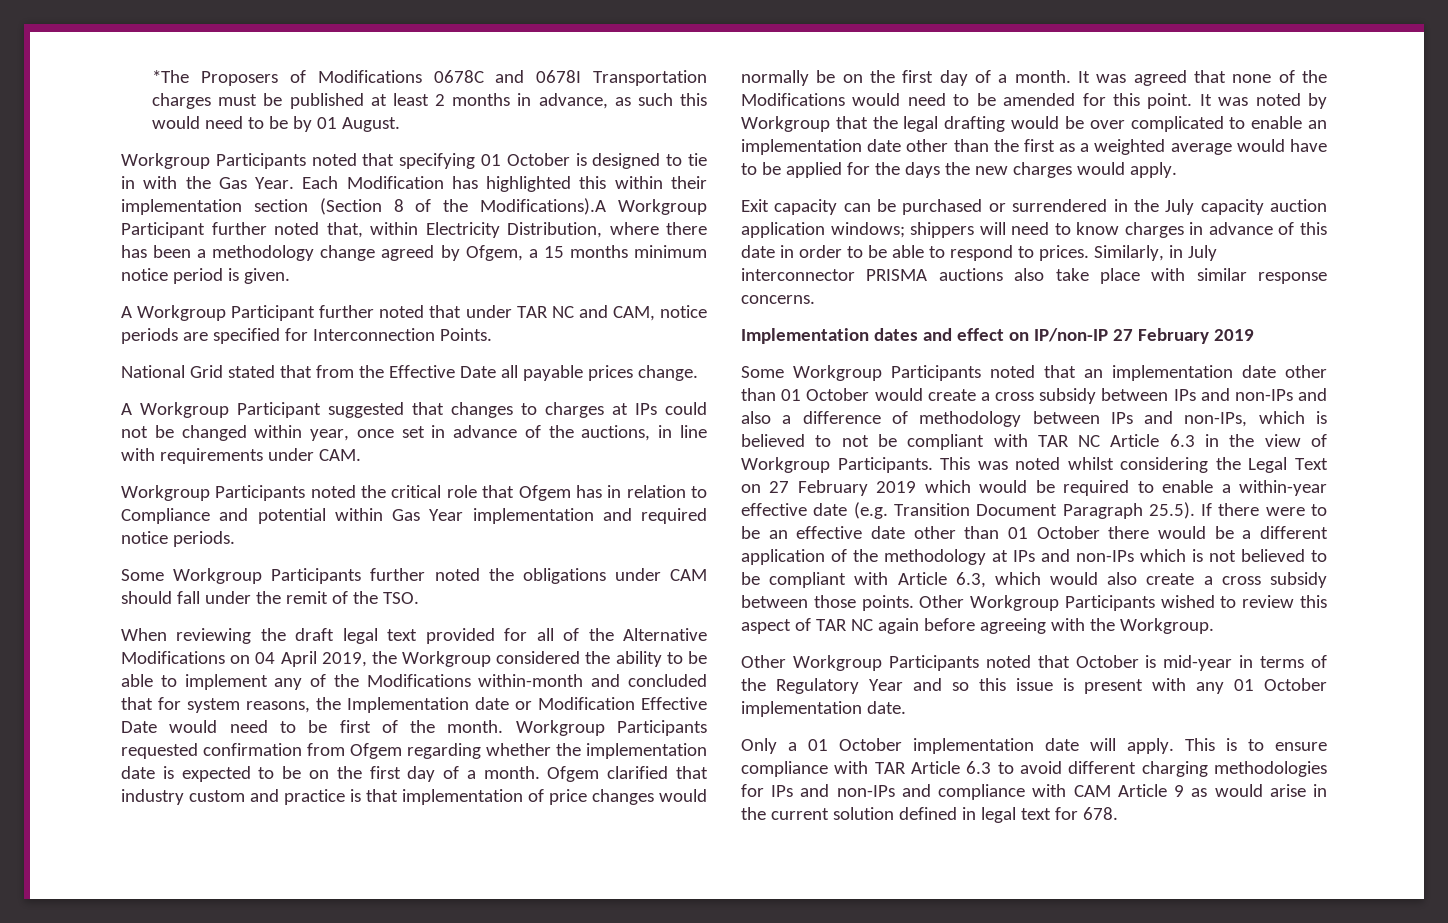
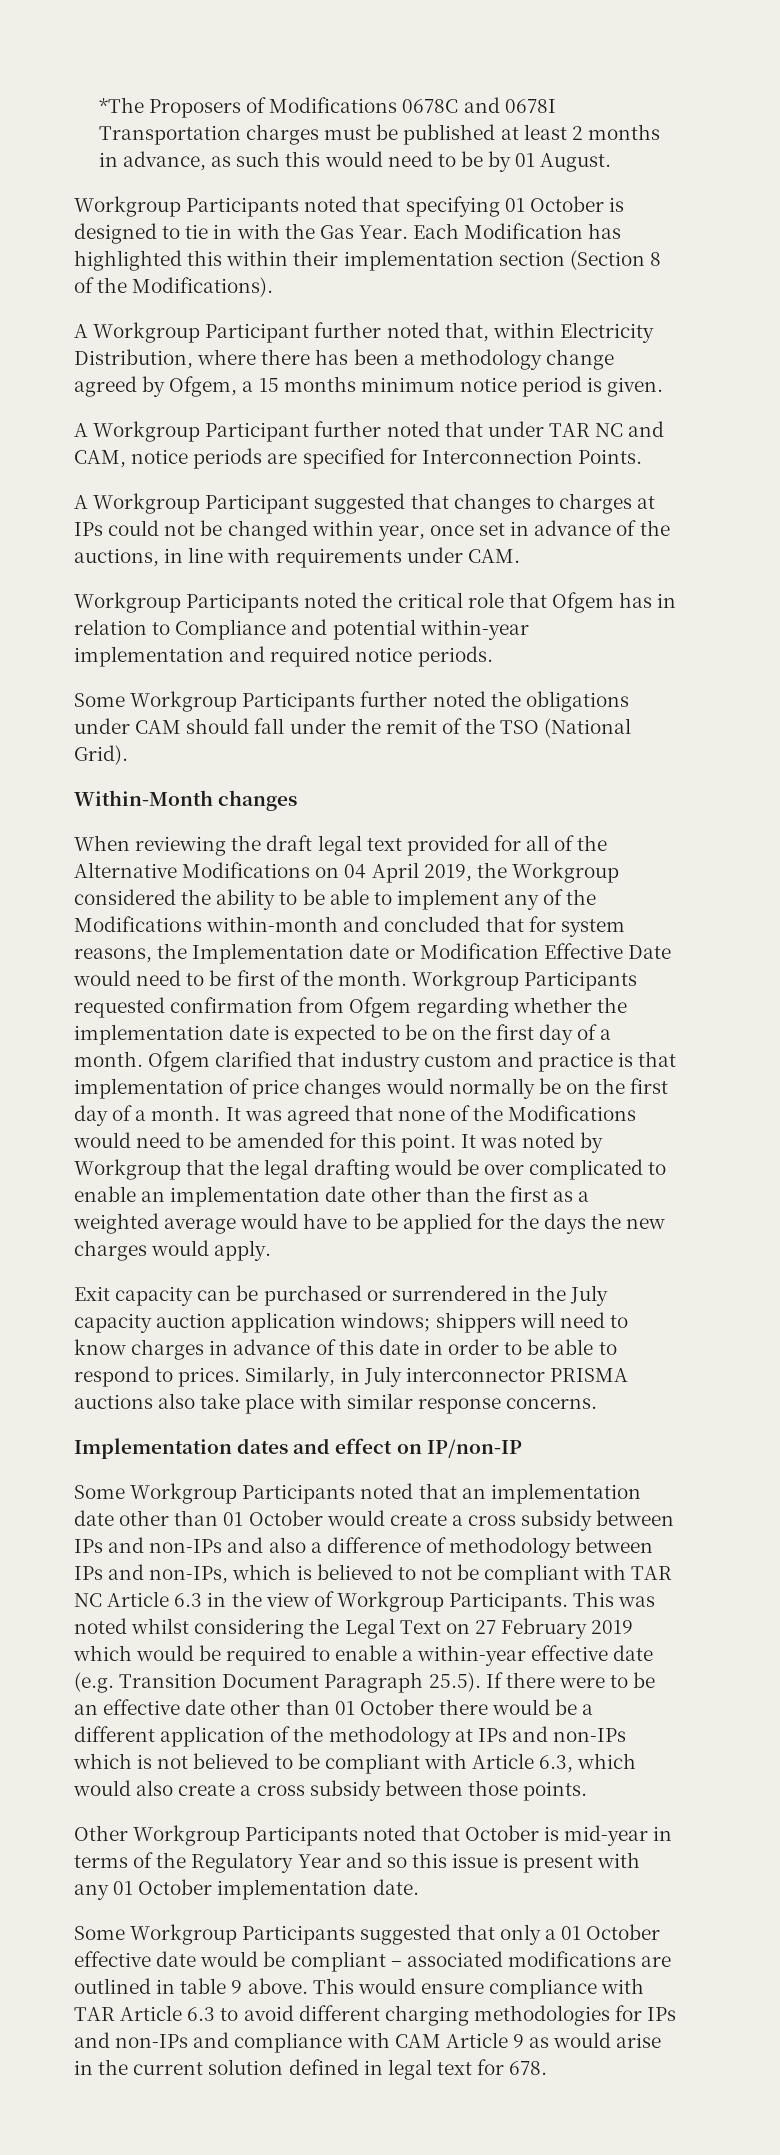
- Each Modification has highlighted this within their implementation section (Section 8 of the Modifications).A Workgroup Participant further noted that, within Electricity Distribution, where there has been a methodology change agreed by Ofgem, a 15 months minimum notice period is given.
+ Each Modification has highlighted this within their implementation section (Section 8 of the Modifications).
+ A Workgroup Participant further noted that, within Electricity Distribution, where there has been a methodology change agreed by Ofgem, a 15 months minimum notice period is given.
- National Grid stated that from the Effective Date all payable prices change.
- Workgroup Participants noted the critical role that Ofgem has in relation to Compliance and potential within Gas Year implementation and required notice periods.
+ Workgroup Participants noted the critical role that Ofgem has in relation to Compliance and potential within-year implementation and required notice periods.
- Some Workgroup Participants further noted the obligations under CAM should fall under the remit of the TSO.
+ Some Workgroup Participants further noted the obligations under CAM should fall under the remit of the TSO (National Grid).
+ Within-Month changes
- Implementation dates and effect on IP/non-IP 27 February 2019
+ Implementation dates and effect on IP/non-IP
- Other Workgroup Participants wished to review this aspect of TAR NC again before agreeing with the Workgroup.
- Only a 01 October implementation date will apply. This is to ensure compliance with TAR Article 6.3 to avoid different charging methodologies for IPs and non-IPs and compliance with CAM Article 9 as would arise in the current solution defined in legal text for 678.
+ Some Workgroup Participants suggested that only a 01 October effective date would be compliant – associated modifications are outlined in table 9 above. This would ensure compliance with TAR Article 6.3 to avoid different charging methodologies for IPs and non-IPs and compliance with CAM Article 9 as would arise in the current solution defined in legal text for 678.

